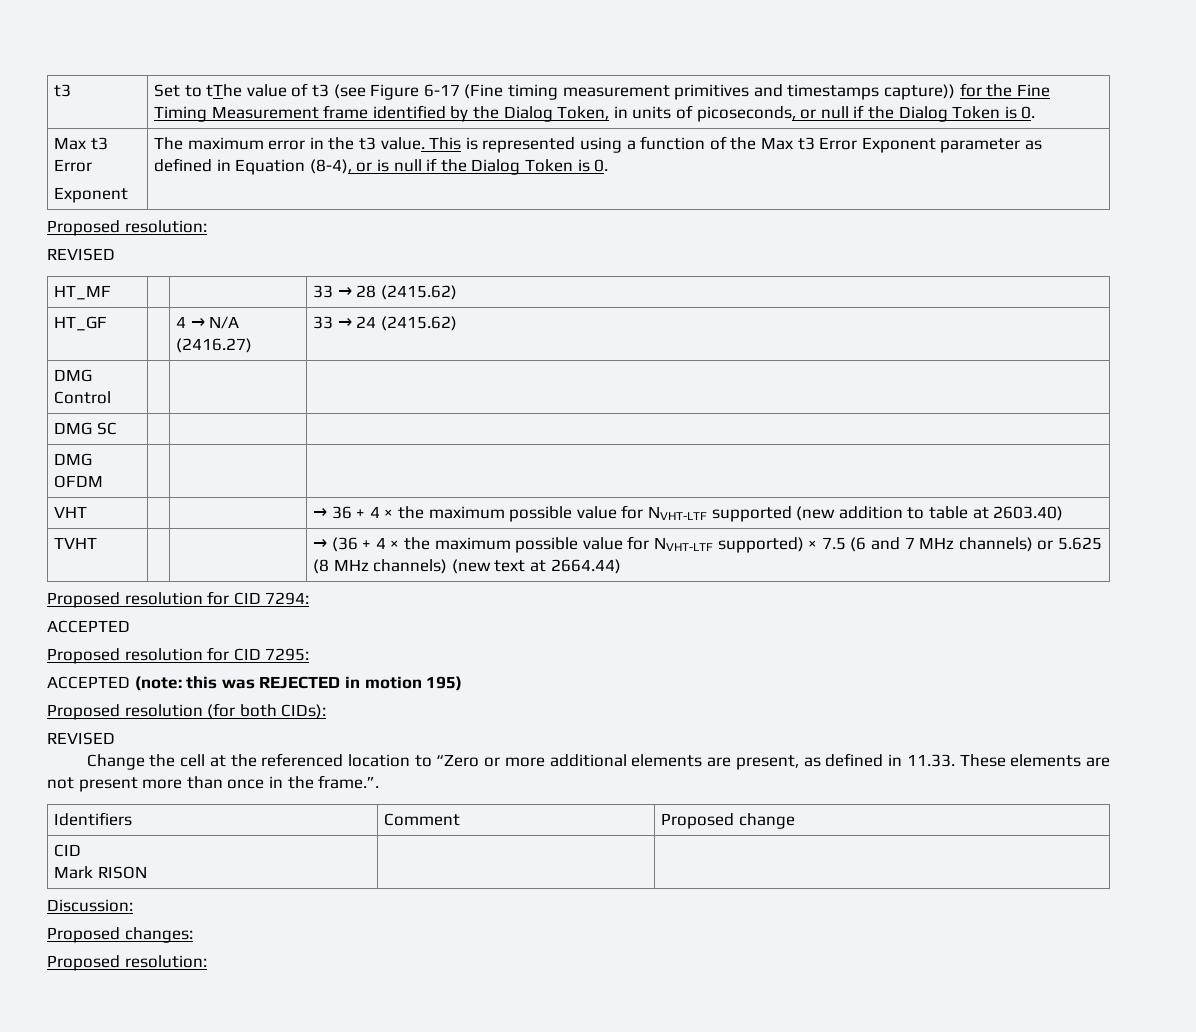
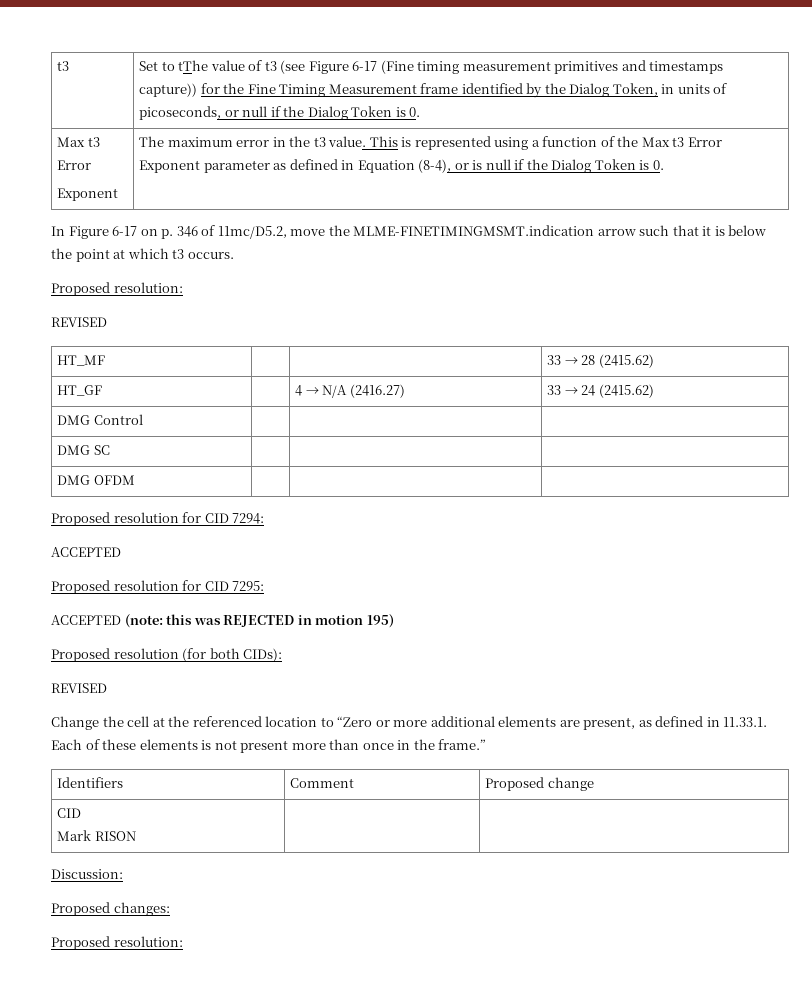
+ In Figure 6-17 on p. 346 of 11mc/D5.2, move the MLME-FINETIMINGMSMT.indication arrow such that it is below the point at which t3 occurs.
- VHT | | | → 36 + 4 × the maximum possible value for NVHT-LTF supported (new addition to table at 2603.40)
- TVHT | | | → (36 + 4 × the maximum possible value for NVHT-LTF supported) × 7.5 (6 and 7 MHz channels) or 5.625 (8 MHz channels) (new text at 2664.44)
- Change the cell at the referenced location to “Zero or more additional elements are present, as defined in 11.33. These elements are not present more than once in the frame.”.
+ Change the cell at the referenced location to “Zero or more additional elements are present, as defined in 11.33.1. Each of these elements is not present more than once in the frame.”

